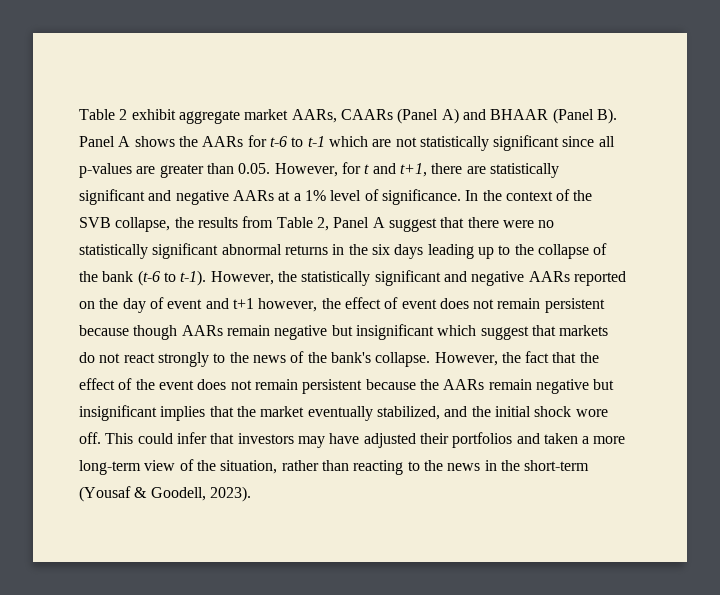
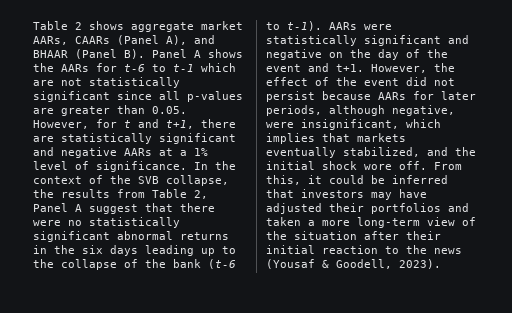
- Table 2 exhibit aggregate market AARs, CAARs (Panel A) and BHAAR (Panel B). Panel A shows the AARs for t-6 to t-1 which are not statistically significant since all p-values are greater than 0.05. However, for t and t+1, there are statistically significant and negative AARs at a 1% level of significance.
+ Table 2 shows aggregate market AARs, CAARs (Panel A), and BHAAR (Panel B). Panel A shows the AARs for t-6 to t-1 which are not statistically significant since all p-values are greater than 0.05. However, for t and t+1, there are statistically significant and negative AARs at a 1% level of significance.
- However, the statistically significant and negative AARs reported on the day of event and t+1 however, the effect of event does not remain persistent because though AARs remain negative but insignificant which suggest that markets do not react strongly to the news of the bank's collapse. However, the fact that the effect of the event does not remain persistent because the AARs remain negative but insignificant implies that the market eventually stabilized, and the initial shock wore off.
+ AARs were statistically significant and negative on the day of the event and t+1. However, the effect of the event did not persist because AARs for later periods, although negative, were insignificant, which implies that markets eventually stabilized, and the initial shock wore off.
- This could infer that investors may have adjusted their portfolios and taken a more long-term view of the situation, rather than reacting to the news in the short-term (Yousaf & Goodell, 2023).
+ From this, it could be inferred that investors may have adjusted their portfolios and taken a more long-term view of the situation after their initial reaction to the news (Yousaf & Goodell, 2023).

